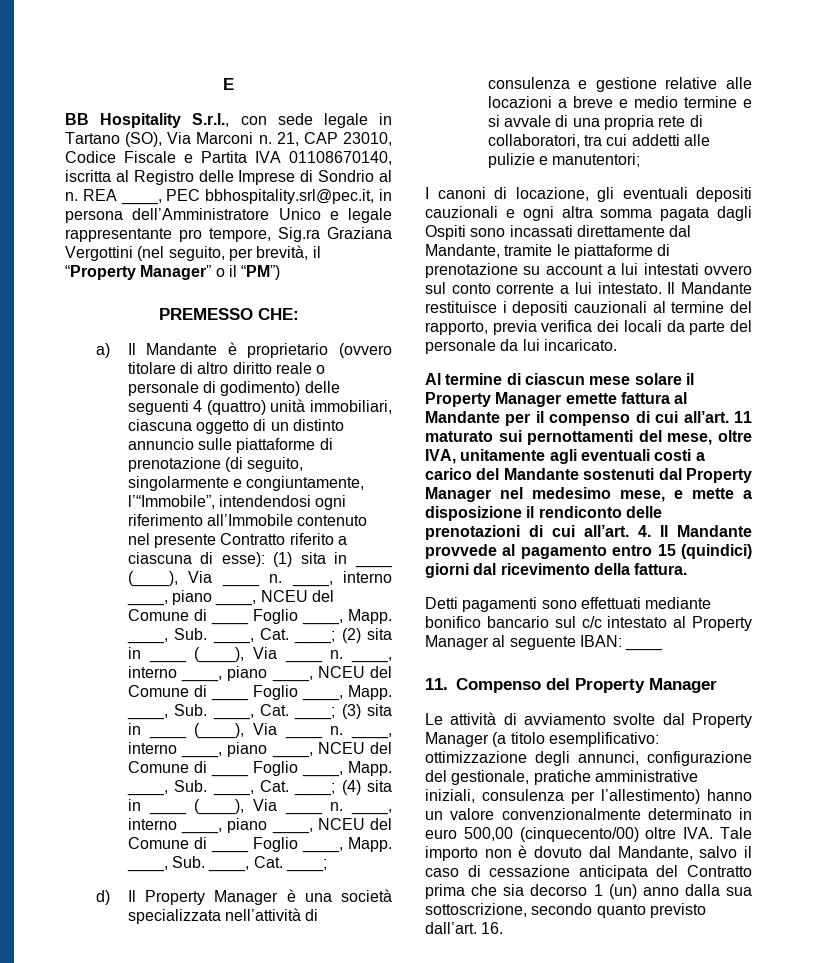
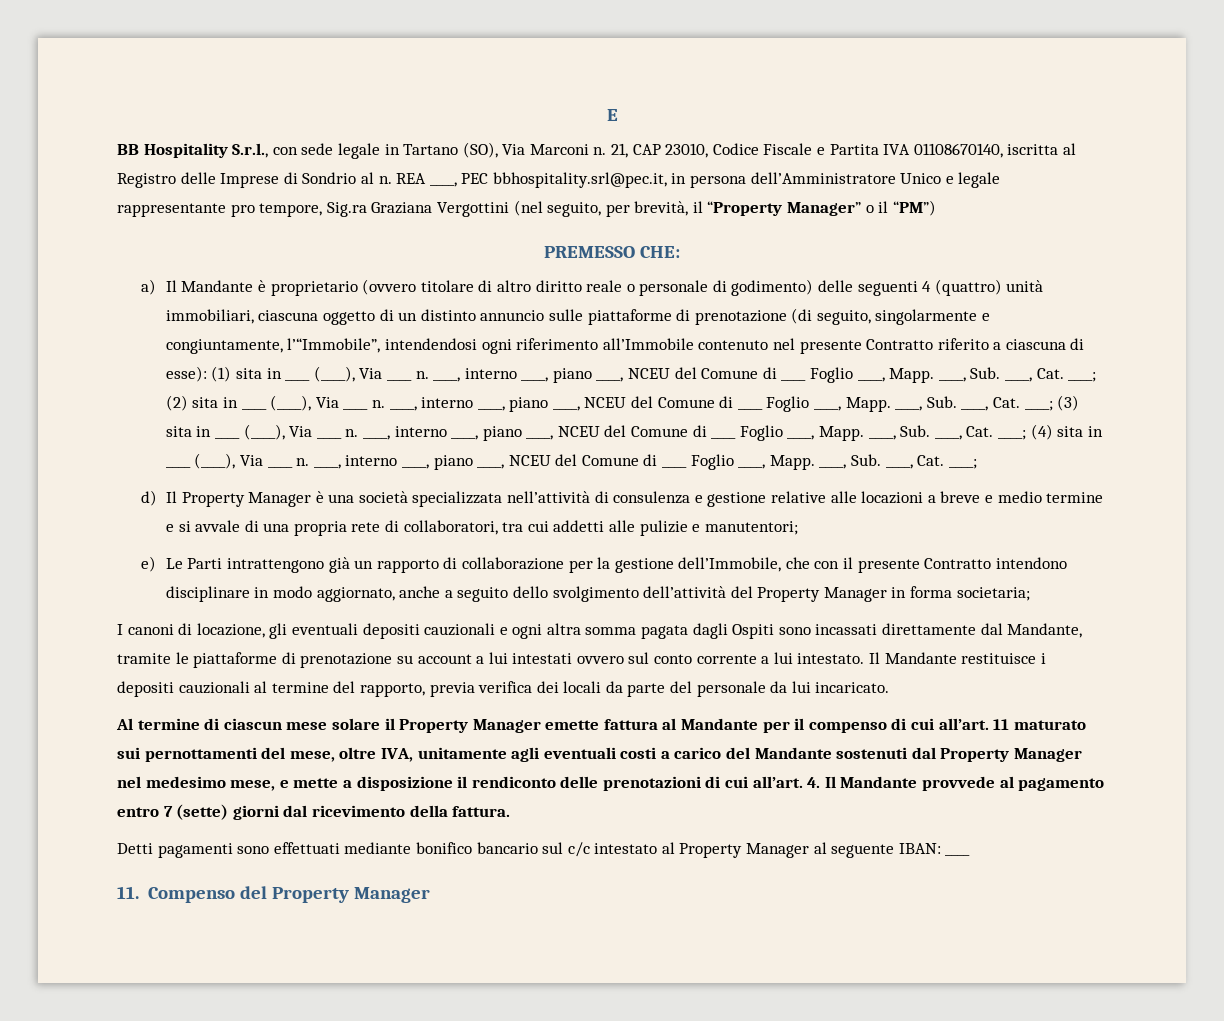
+ e) Le Parti intrattengono già un rapporto di collaborazione per la gestione dell’Immobile, che con il presente Contratto intendono disciplinare in modo aggiornato, anche a seguito dello svolgimento dell’attività del Property Manager in forma societaria;
- 4. Il Mandante provvede al pagamento entro 15 (quindici) giorni dal ricevimento della fattura.
+ 4. Il Mandante provvede al pagamento entro 7 (sette) giorni dal ricevimento della fattura.
- Le attività di avviamento svolte dal Property Manager (a titolo esemplificativo: ottimizzazione degli annunci, configurazione del gestionale, pratiche amministrative iniziali, consulenza per l’allestimento) hanno un valore convenzionalmente determinato in euro 500,00 (cinquecento/00) oltre IVA. Tale importo non è dovuto dal Mandante, salvo il caso di cessazione anticipata del Contratto prima che sia decorso 1 (un) anno dalla sua sottoscrizione, secondo quanto previsto dall’art. 16.

